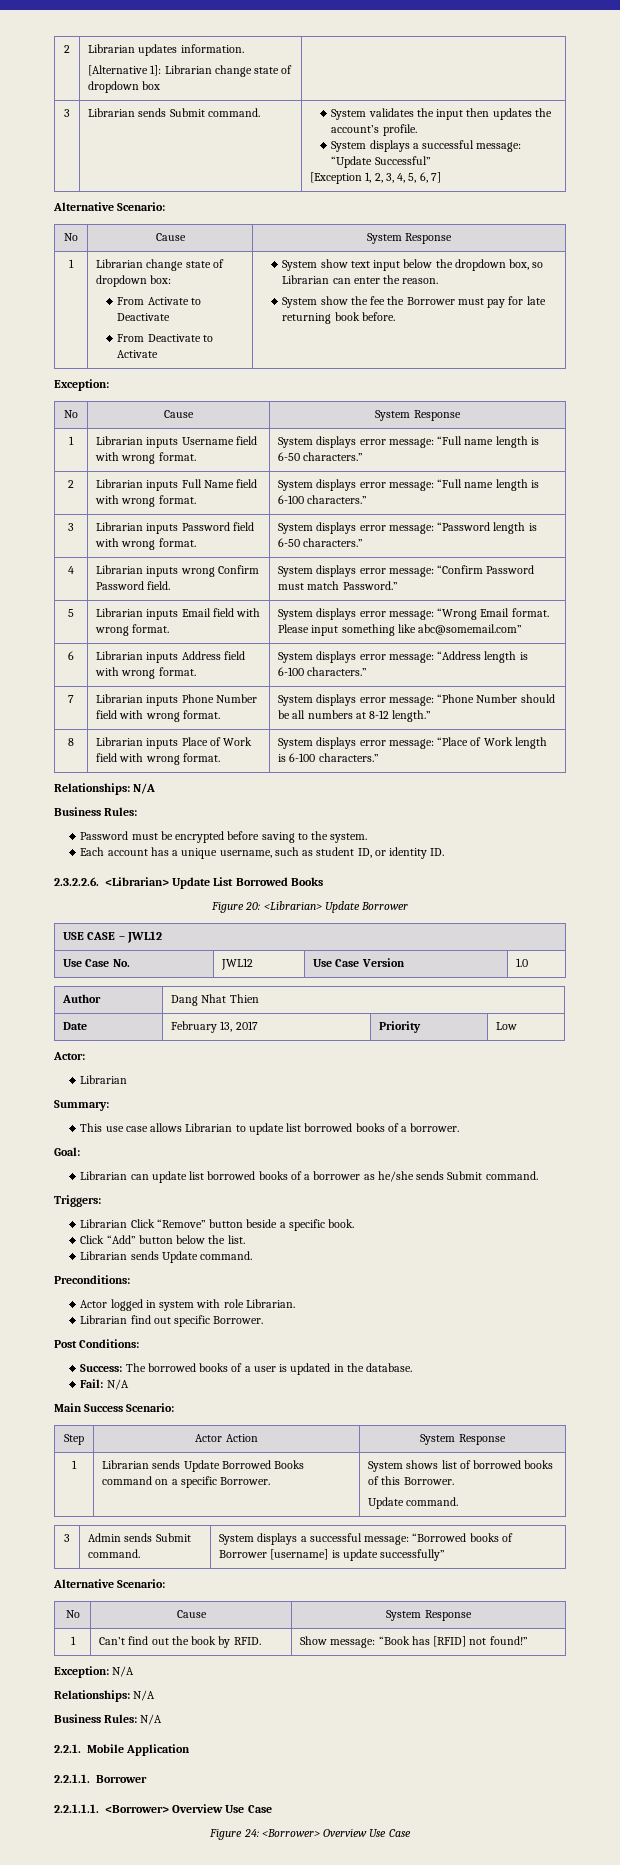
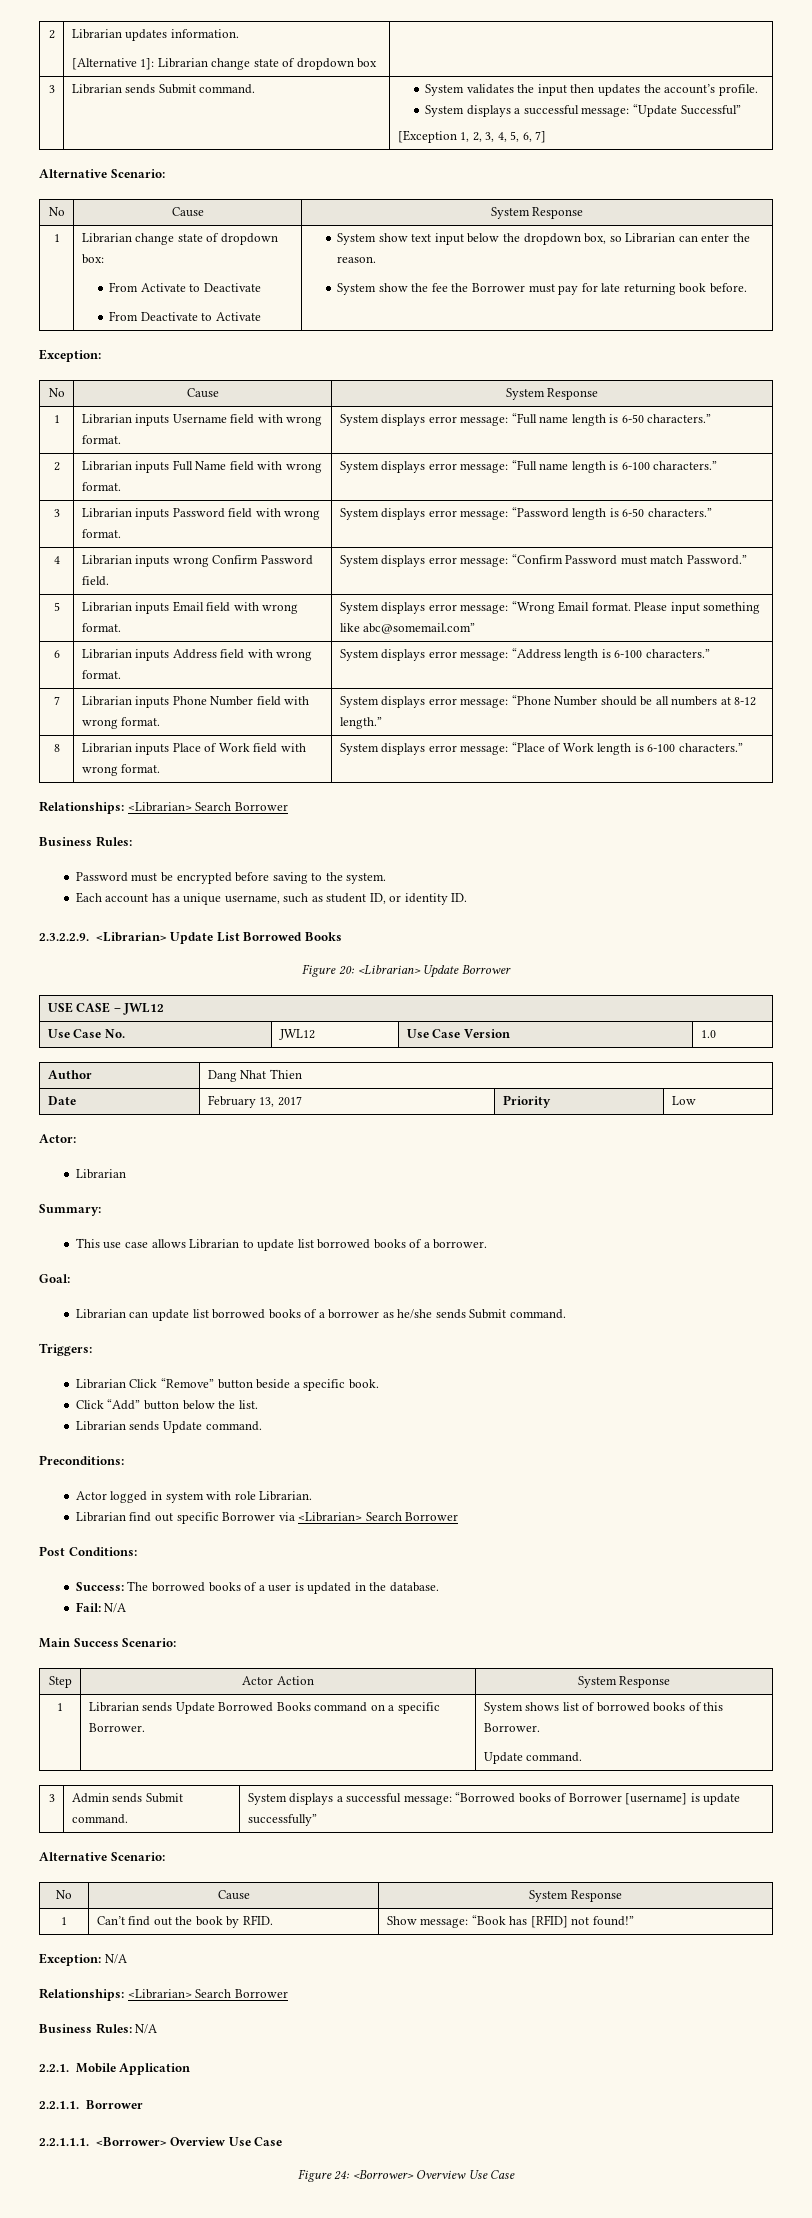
  8 | Librarian inputs Place of Work field with wrong format. | System displays error message: “Place of Work length is 6-100 characters.”
- Relationships: N/A
+ Relationships: <Librarian> Search Borrower
- 2.3.2.2.6. <Librarian> Update List Borrowed Books
+ 2.3.2.2.9. <Librarian> Update List Borrowed Books
- Librarian find out specific Borrower.
+ Librarian find out specific Borrower via <Librarian> Search Borrower
  Exception: N/A
- Relationships: N/A
+ Relationships: <Librarian> Search Borrower

